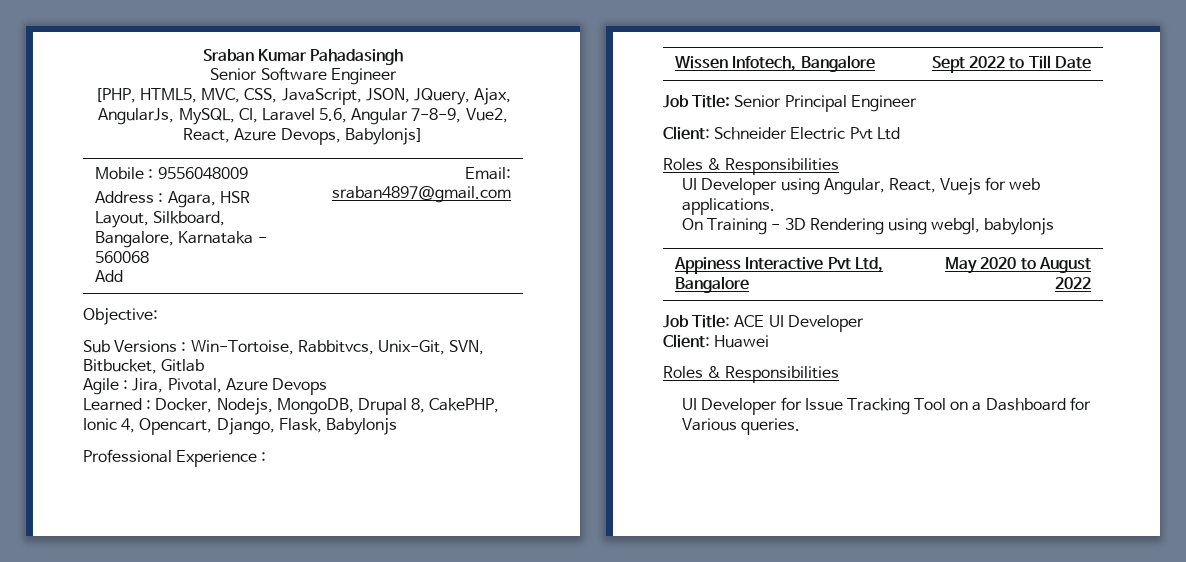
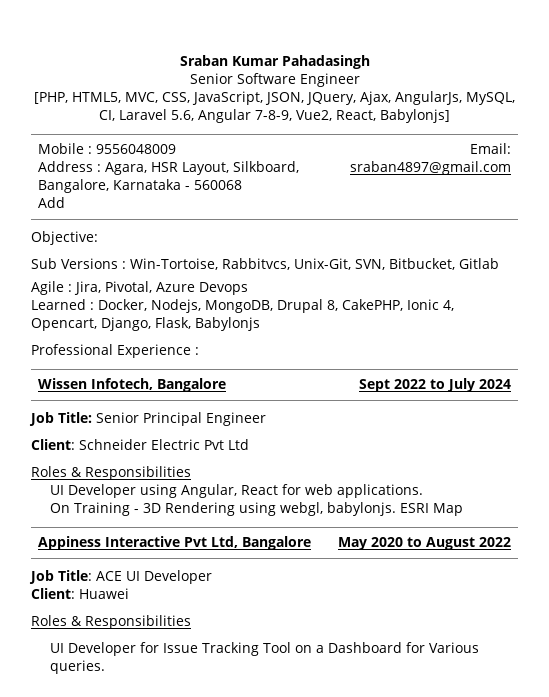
- [PHP, HTML5, MVC, CSS, JavaScript, JSON, JQuery, Ajax, AngularJs, MySQL, CI, Laravel 5.6, Angular 7-8-9, Vue2, React, Azure Devops, Babylonjs]
+ [PHP, HTML5, MVC, CSS, JavaScript, JSON, JQuery, Ajax, AngularJs, MySQL, CI, Laravel 5.6, Angular 7-8-9, Vue2, React, Babylonjs]
- Wissen Infotech, Bangalore | Sept 2022 to Till Date
+ Wissen Infotech, Bangalore | Sept 2022 to July 2024
- UI Developer using Angular, React, Vuejs for web applications.
+ UI Developer using Angular, React for web applications.
- On Training - 3D Rendering using webgl, babylonjs
+ On Training - 3D Rendering using webgl, babylonjs. ESRI Map

